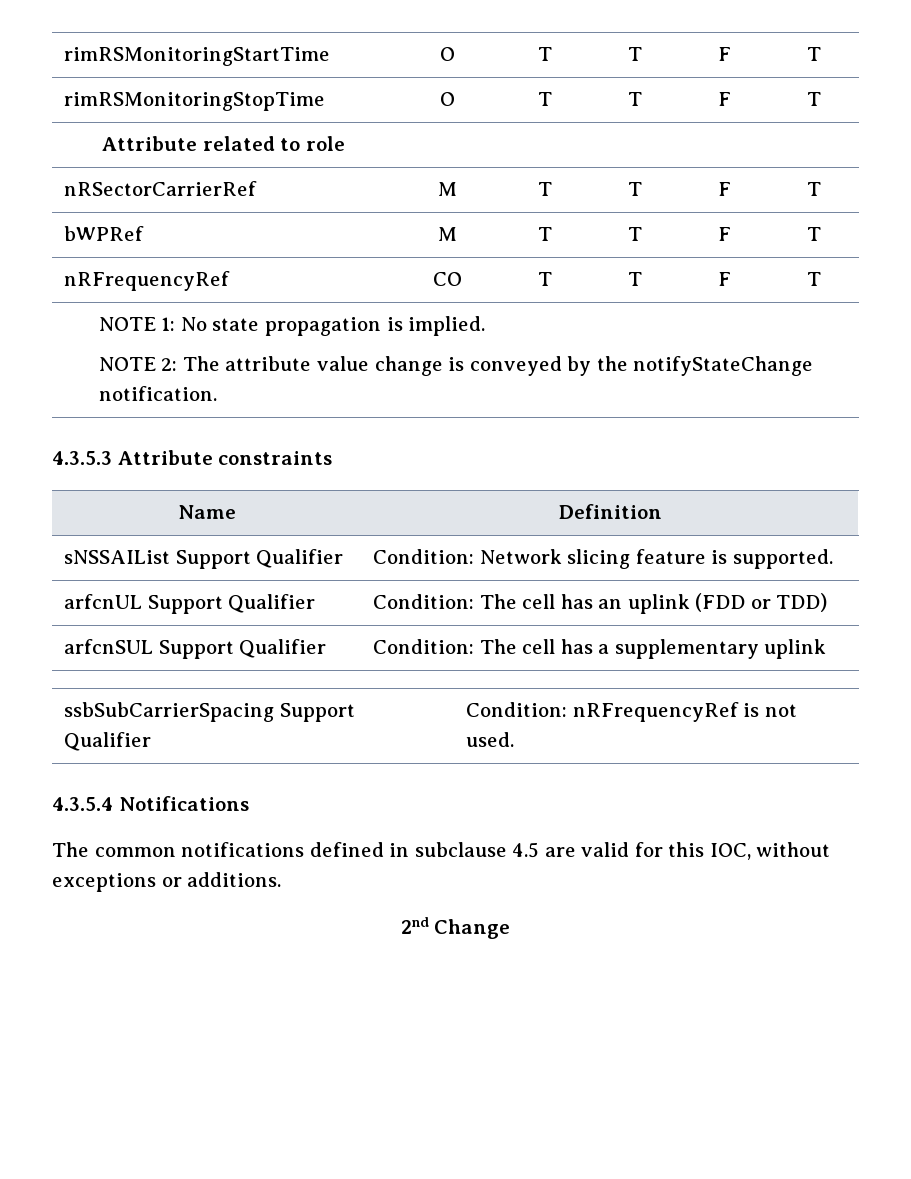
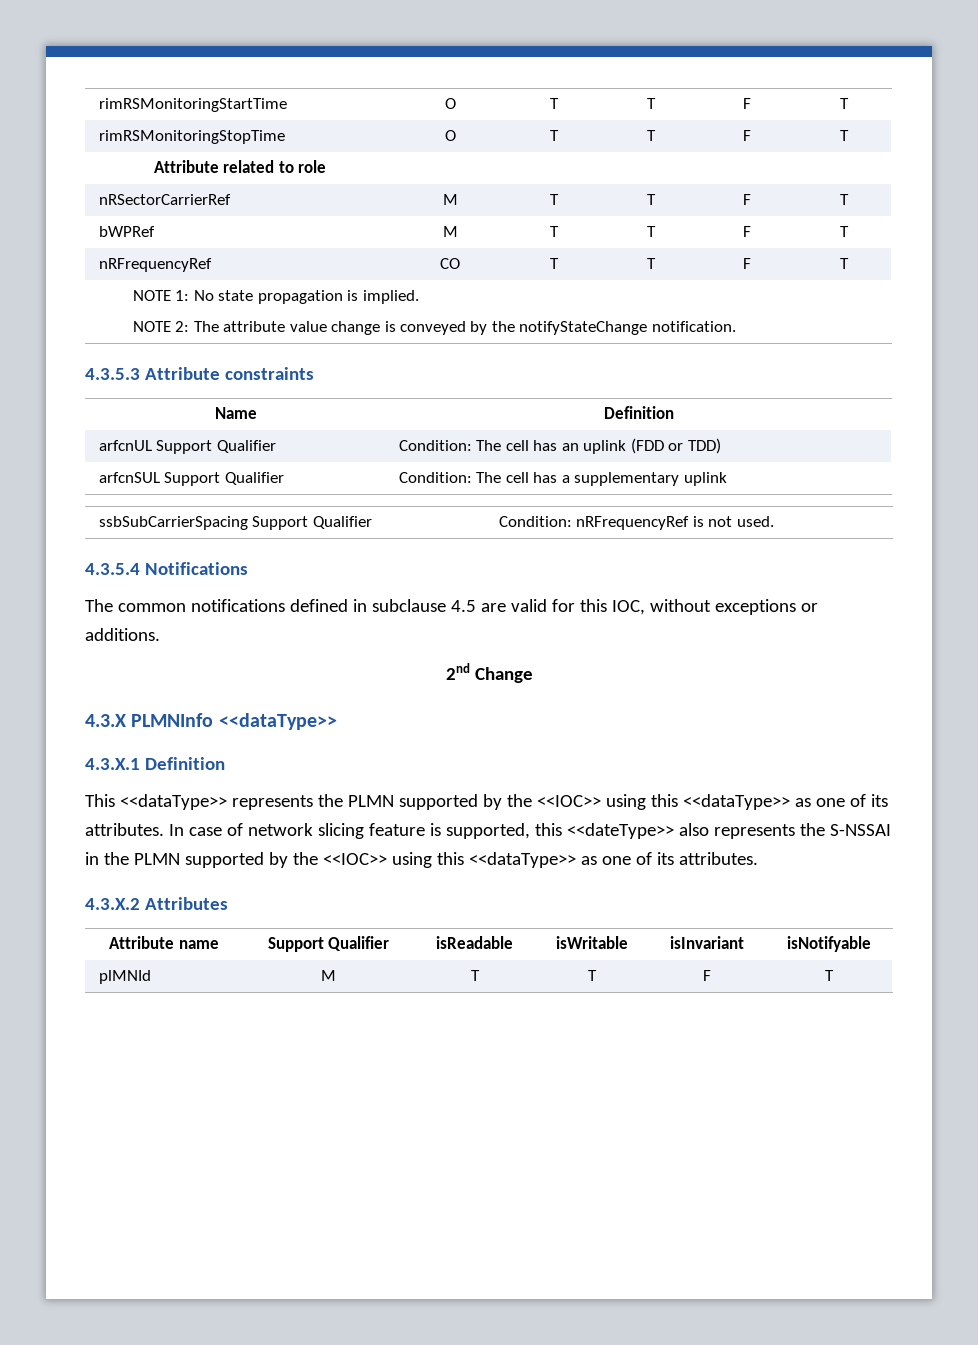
- sNSSAIList Support Qualifier | Condition: Network slicing feature is supported.
+ 4.3.X PLMNInfo <<dataType>>
+ 4.3.X.1 Definition
+ This <<dataType>> represents the PLMN supported by the <<IOC>> using this <<dataType>> as one of its attributes. In case of network slicing feature is supported, this <<dateType>> also represents the S-NSSAI in the PLMN supported by the <<IOC>> using this <<dataType>> as one of its attributes.
+ 4.3.X.2 Attributes
+ Attribute name | Support Qualifier | isReadable | isWritable | isInvariant | isNotifyable
+ plMNId | M | T | T | F | T

